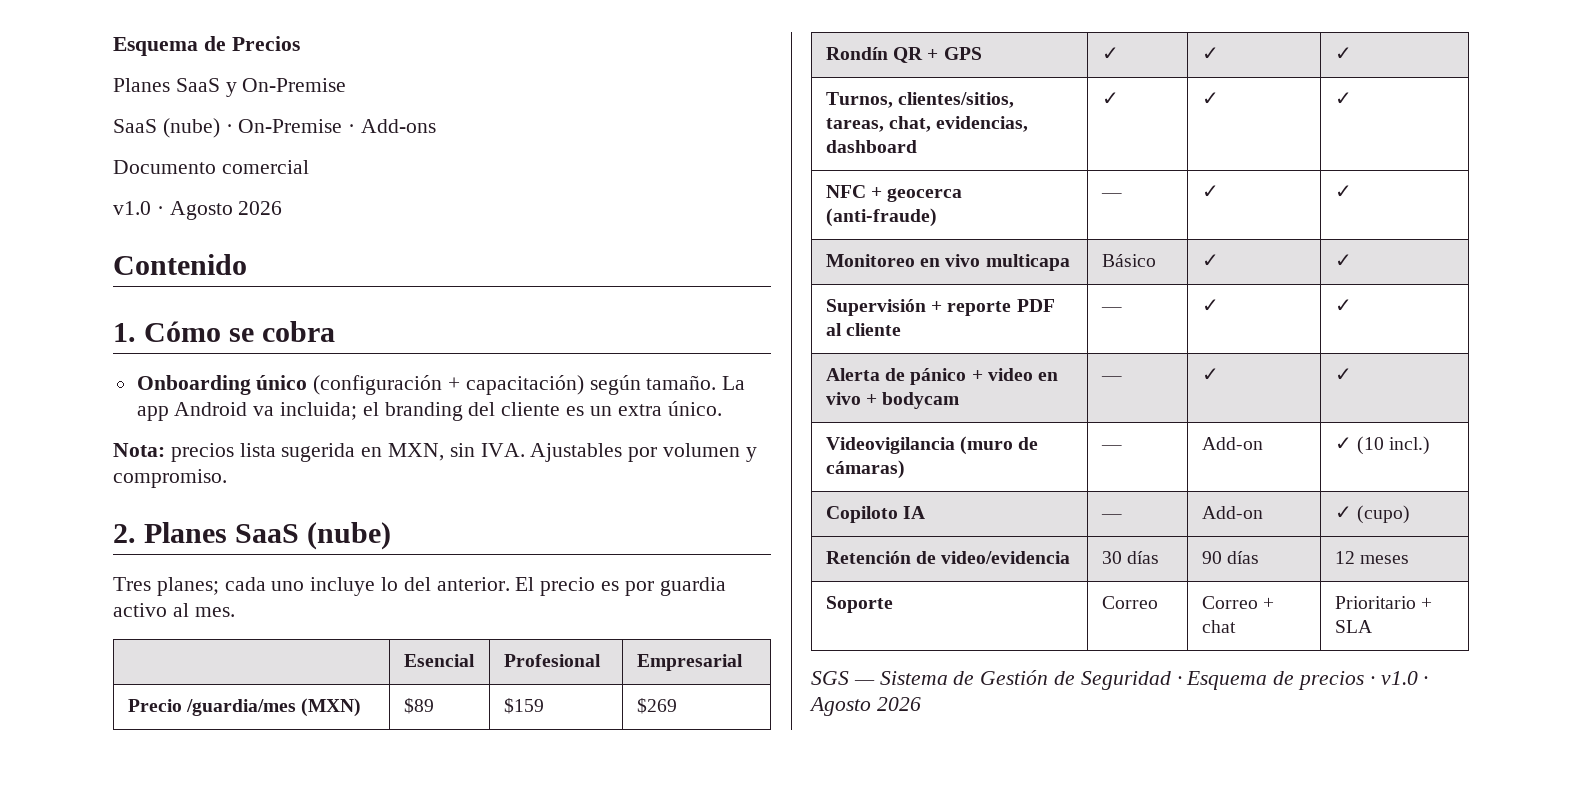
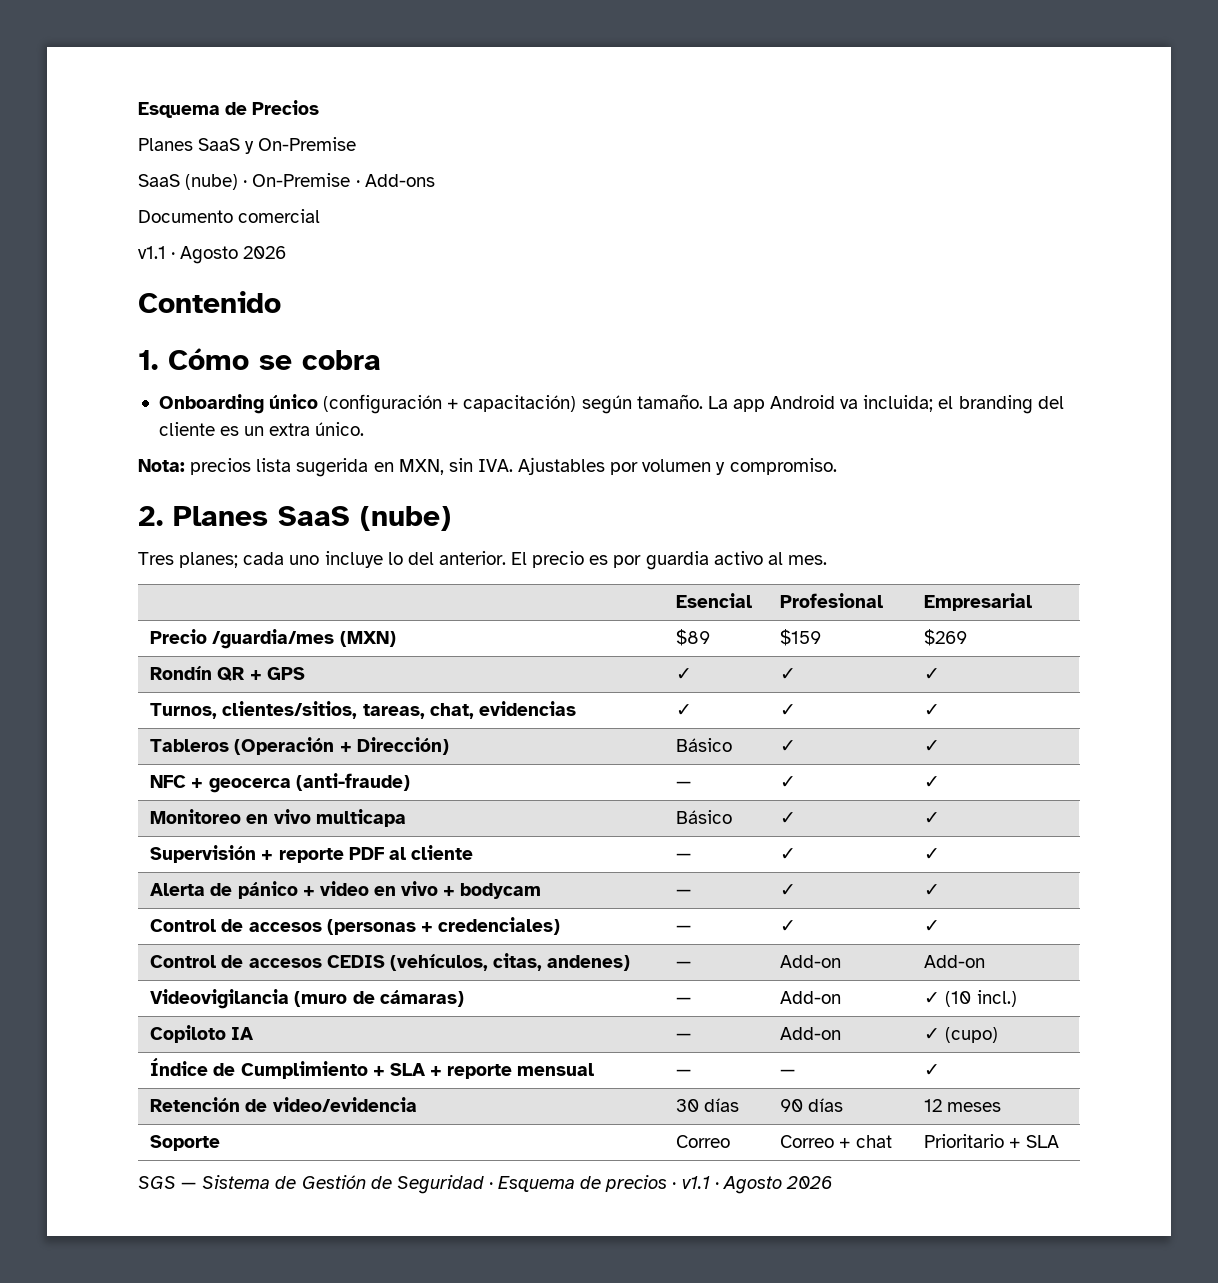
  Documento comercial
- v1.0 · Agosto 2026
+ v1.1 · Agosto 2026
- Turnos, clientes/sitios, tareas, chat, evidencias, dashboard | ✓ | ✓ | ✓
+ Turnos, clientes/sitios, tareas, chat, evidencias | ✓ | ✓ | ✓
+ Tableros (Operación + Dirección) | Básico | ✓ | ✓
+ Control de accesos (personas + credenciales) | — | ✓ | ✓
+ Control de accesos CEDIS (vehículos, citas, andenes) | — | Add-on | Add-on
+ Índice de Cumplimiento + SLA + reporte mensual | — | — | ✓
- SGS — Sistema de Gestión de Seguridad · Esquema de precios · v1.0 · Agosto 2026
+ SGS — Sistema de Gestión de Seguridad · Esquema de precios · v1.1 · Agosto 2026

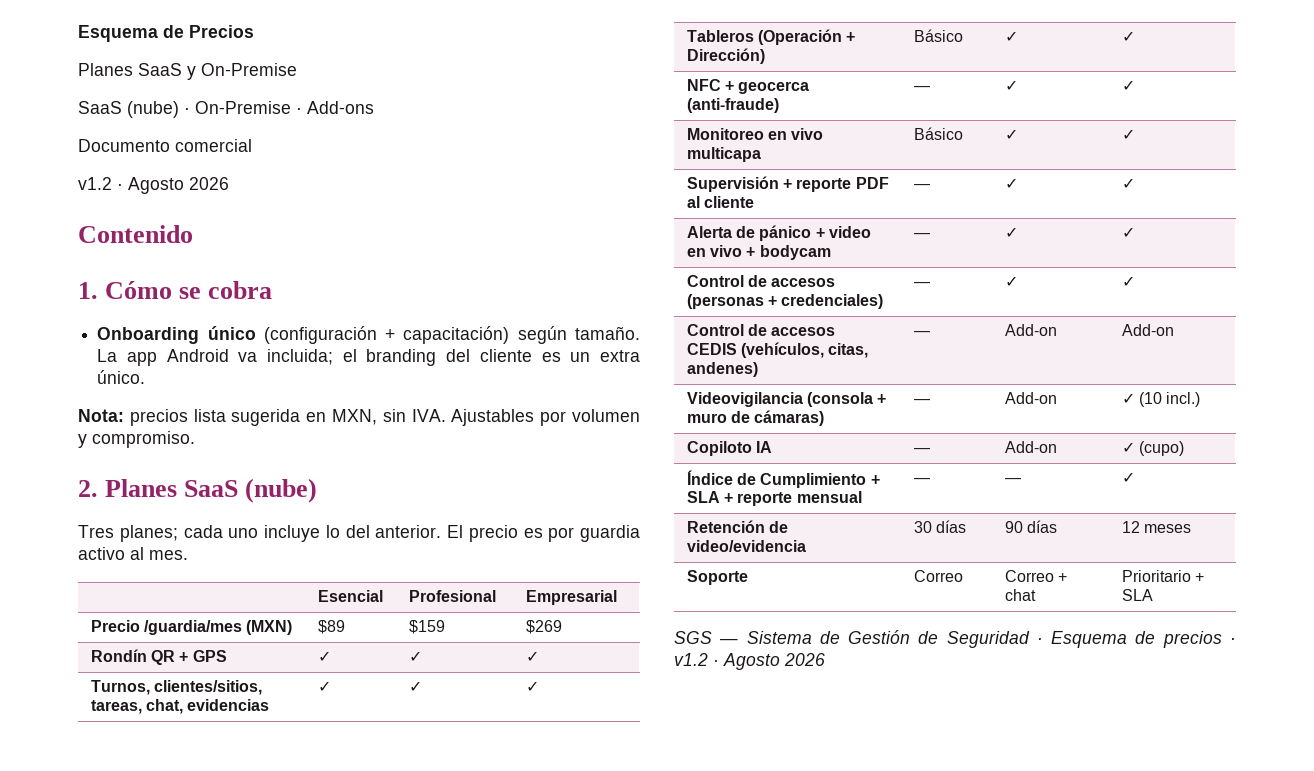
  Documento comercial
- v1.1 · Agosto 2026
+ v1.2 · Agosto 2026
- Videovigilancia (muro de cámaras) | — | Add-on | ✓ (10 incl.)
+ Videovigilancia (consola + muro de cámaras) | — | Add-on | ✓ (10 incl.)
- SGS — Sistema de Gestión de Seguridad · Esquema de precios · v1.1 · Agosto 2026
+ SGS — Sistema de Gestión de Seguridad · Esquema de precios · v1.2 · Agosto 2026

